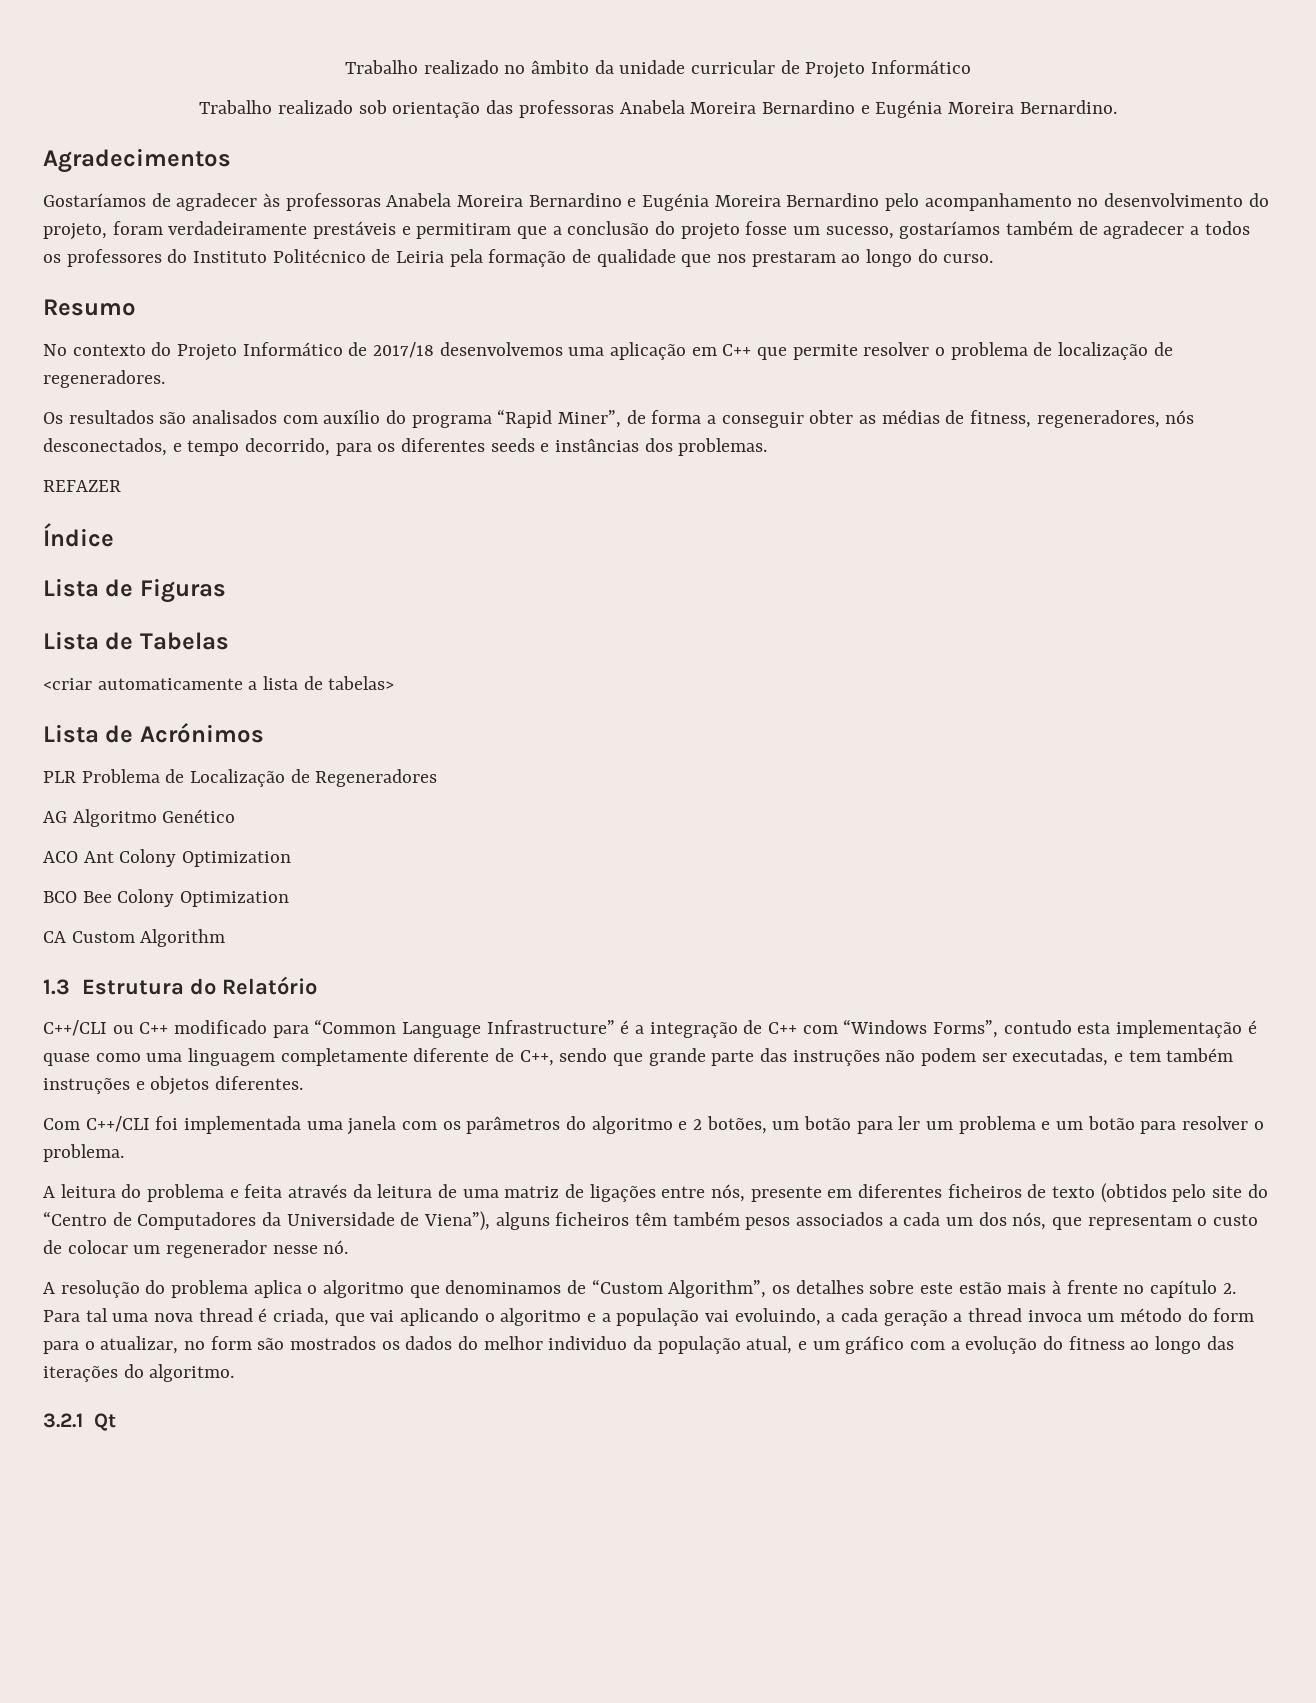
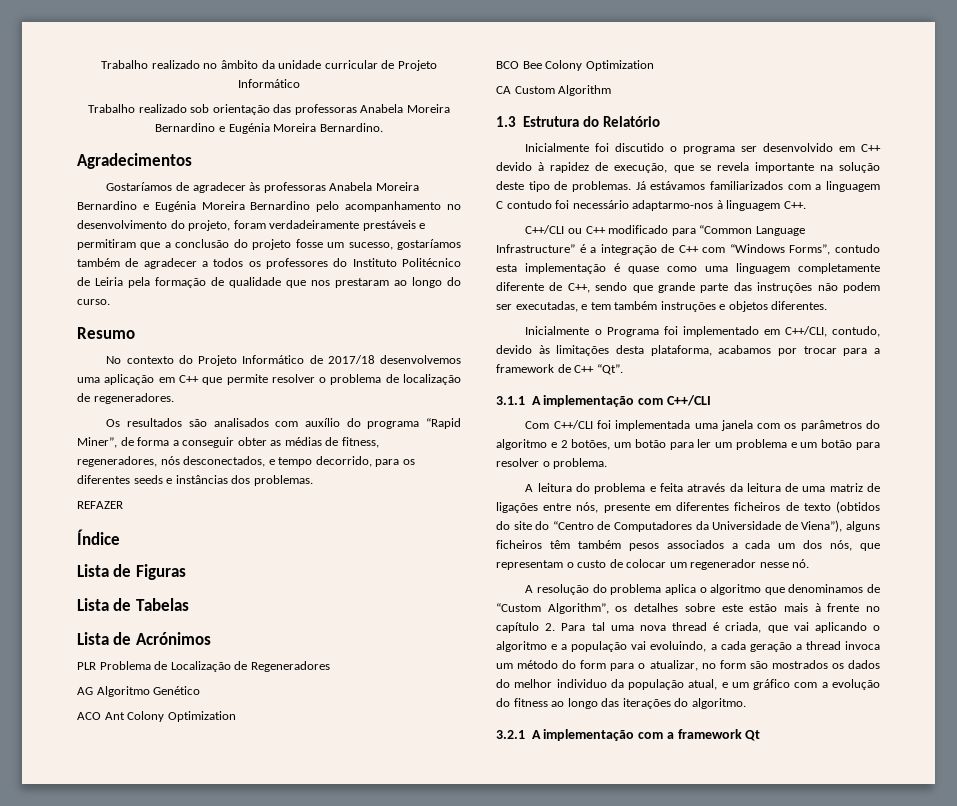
- <criar automaticamente a lista de tabelas>
+ Inicialmente foi discutido o programa ser desenvolvido em C++ devido à rapidez de execução, que se revela importante na solução deste tipo de problemas. Já estávamos familiarizados com a linguagem C contudo foi necessário adaptarmo-nos à linguagem C++.
+ Inicialmente o Programa foi implementado em C++/CLI, contudo, devido às limitações desta plataforma, acabamos por trocar para a framework de C++ “Qt”.
+ 3.1.1 A implementação com C++/CLI
- A leitura do problema e feita através da leitura de uma matriz de ligações entre nós, presente em diferentes ficheiros de texto (obtidos pelo site do “Centro de Computadores da Universidade de Viena”), alguns ficheiros têm também pesos associados a cada um dos nós, que representam o custo de colocar um regenerador nesse nó.
+ A leitura do problema e feita através da leitura de uma matriz de ligações entre nós, presente em diferentes ficheiros de texto (obtidos do site do “Centro de Computadores da Universidade de Viena”), alguns ficheiros têm também pesos associados a cada um dos nós, que representam o custo de colocar um regenerador nesse nó.
- 3.2.1 Qt
+ 3.2.1 A implementação com a framework Qt

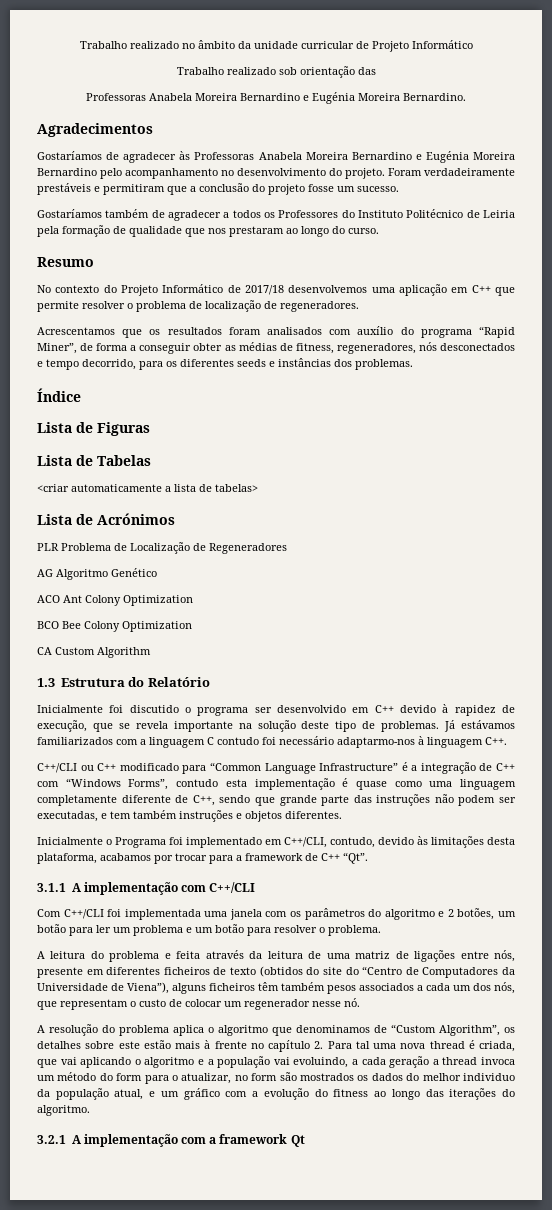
- Trabalho realizado sob orientação das professoras Anabela Moreira Bernardino e Eugénia Moreira Bernardino.
+ Trabalho realizado sob orientação das
+ Professoras Anabela Moreira Bernardino e Eugénia Moreira Bernardino.
- Gostaríamos de agradecer às professoras Anabela Moreira Bernardino e Eugénia Moreira Bernardino pelo acompanhamento no desenvolvimento do projeto, foram verdadeiramente prestáveis e permitiram que a conclusão do projeto fosse um sucesso, gostaríamos também de agradecer a todos os professores do Instituto Politécnico de Leiria pela formação de qualidade que nos prestaram ao longo do curso.
+ Gostaríamos de agradecer às Professoras Anabela Moreira Bernardino e Eugénia Moreira Bernardino pelo acompanhamento no desenvolvimento do projeto. Foram verdadeiramente prestáveis e permitiram que a conclusão do projeto fosse um sucesso.
+ Gostaríamos também de agradecer a todos os Professores do Instituto Politécnico de Leiria pela formação de qualidade que nos prestaram ao longo do curso.
- Os resultados são analisados com auxílio do programa “Rapid Miner”, de forma a conseguir obter as médias de fitness, regeneradores, nós desconectados, e tempo decorrido, para os diferentes seeds e instâncias dos problemas.
+ Acrescentamos que os resultados foram analisados com auxílio do programa “Rapid Miner”, de forma a conseguir obter as médias de fitness, regeneradores, nós desconectados e tempo decorrido, para os diferentes seeds e instâncias dos problemas.
- REFAZER
+ <criar automaticamente a lista de tabelas>

